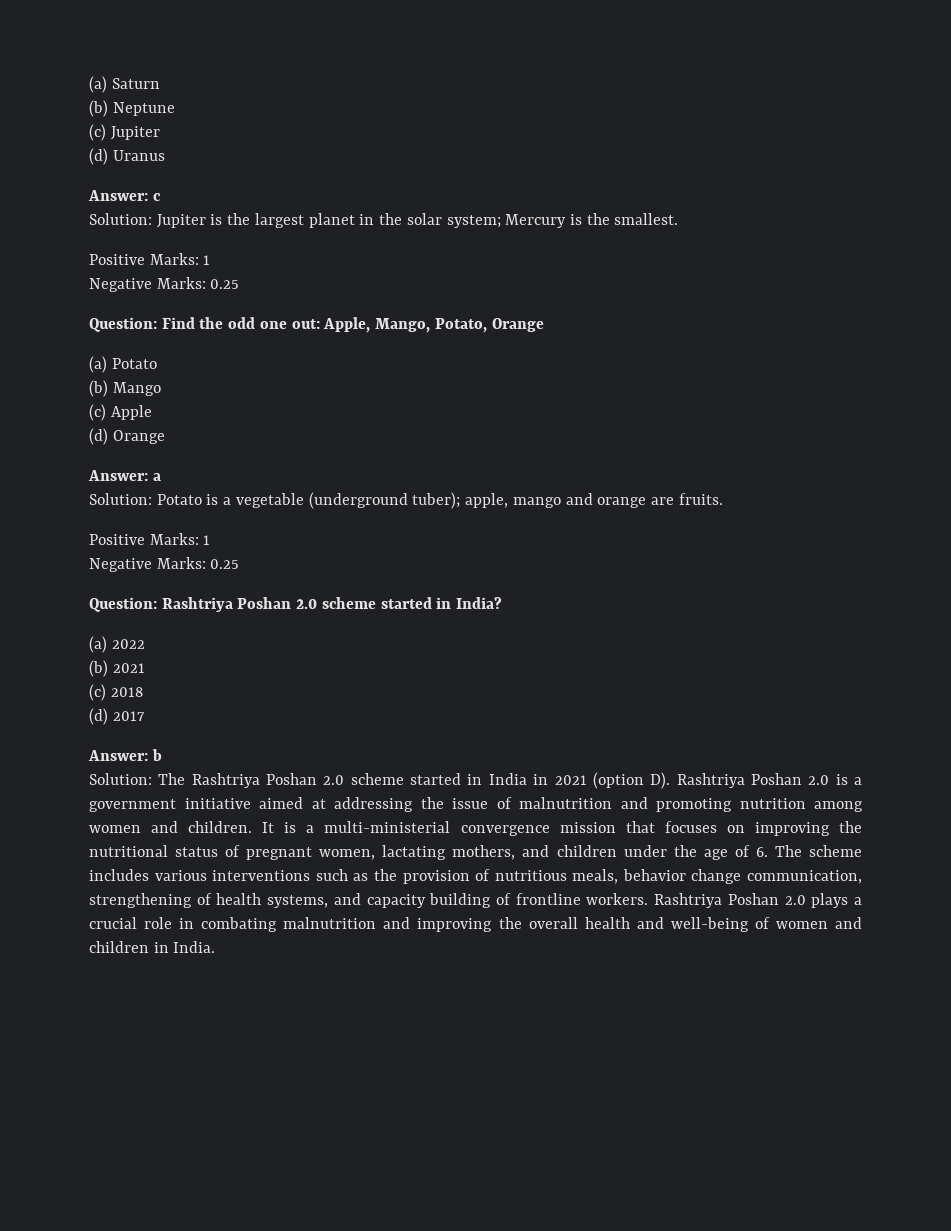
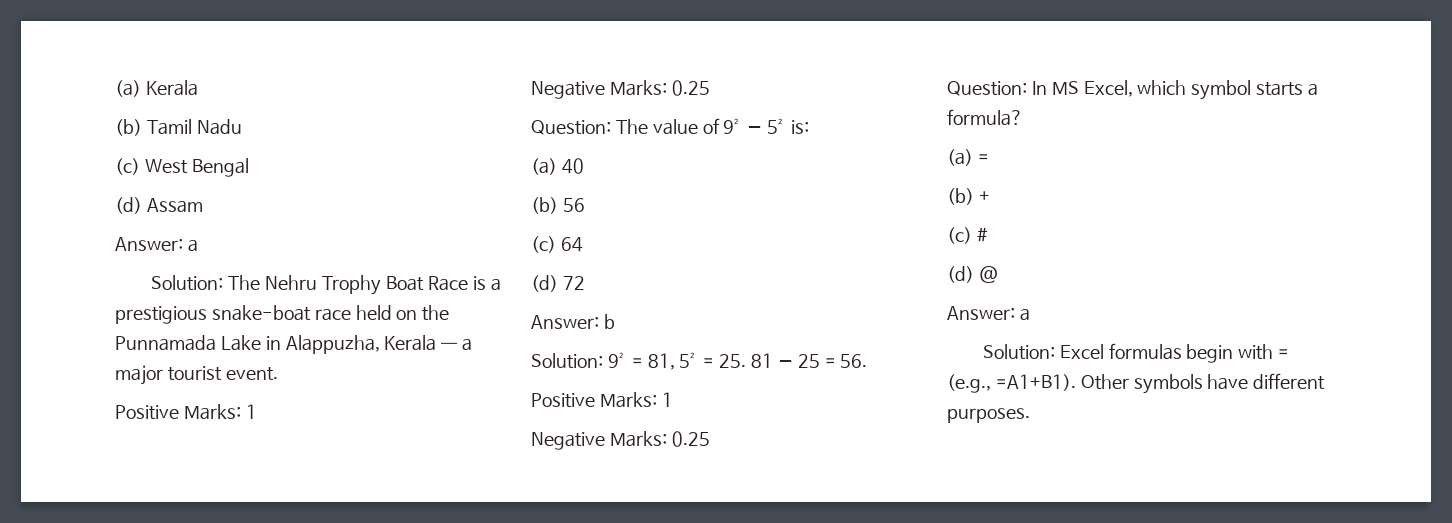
- (a) Saturn
- (b) Neptune
- (c) Jupiter
- (d) Uranus
- Answer: c
- Solution: Jupiter is the largest planet in the solar system; Mercury is the smallest.
+ (a) Kerala
+ (b) Tamil Nadu
+ (c) West Bengal
+ (d) Assam
+ Answer: a
+ Solution: The Nehru Trophy Boat Race is a prestigious snake-boat race held on the Punnamada Lake in Alappuzha, Kerala — a major tourist event.
  Positive Marks: 1
  Negative Marks: 0.25
- Question: Find the odd one out: Apple, Mango, Potato, Orange
- (a) Potato
- (b) Mango
- (c) Apple
- (d) Orange
- Answer: a
- Solution: Potato is a vegetable (underground tuber); apple, mango and orange are fruits.
+ Question: The value of 9² − 5² is:
+ (a) 40
+ (b) 56
+ (c) 64
+ (d) 72
+ Answer: b
+ Solution: 9² = 81, 5² = 25. 81 − 25 = 56.
  Positive Marks: 1
  Negative Marks: 0.25
- Question: Rashtriya Poshan 2.0 scheme started in India?
- (a) 2022
- (b) 2021
- (c) 2018
- (d) 2017
- Answer: b
- Solution: The Rashtriya Poshan 2.0 scheme started in India in 2021 (option D). Rashtriya Poshan 2.0 is a government initiative aimed at addressing the issue of malnutrition and promoting nutrition among women and children. It is a multi-ministerial convergence mission that focuses on improving the nutritional status of pregnant women, lactating mothers, and children under the age of 6. The scheme includes various interventions such as the provision of nutritious meals, behavior change communication, strengthening of health systems, and capacity building of frontline workers. Rashtriya Poshan 2.0 plays a crucial role in combating malnutrition and improving the overall health and well-being of women and children in India.
+ Question: In MS Excel, which symbol starts a formula?
+ (a) =
+ (b) +
+ (c) #
+ (d) @
+ Answer: a
+ Solution: Excel formulas begin with = (e.g., =A1+B1). Other symbols have different purposes.

